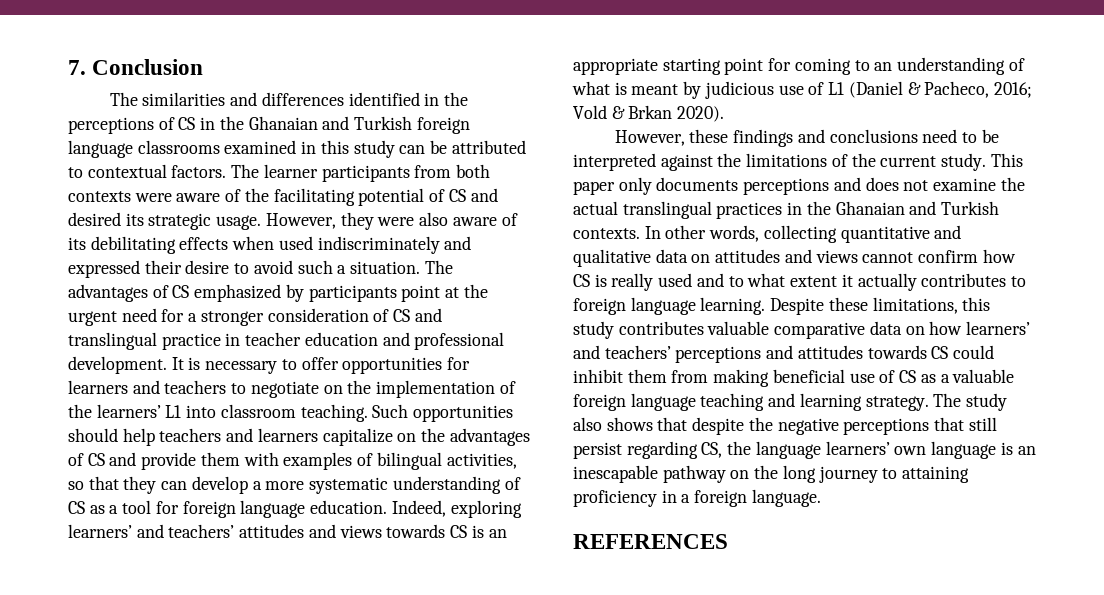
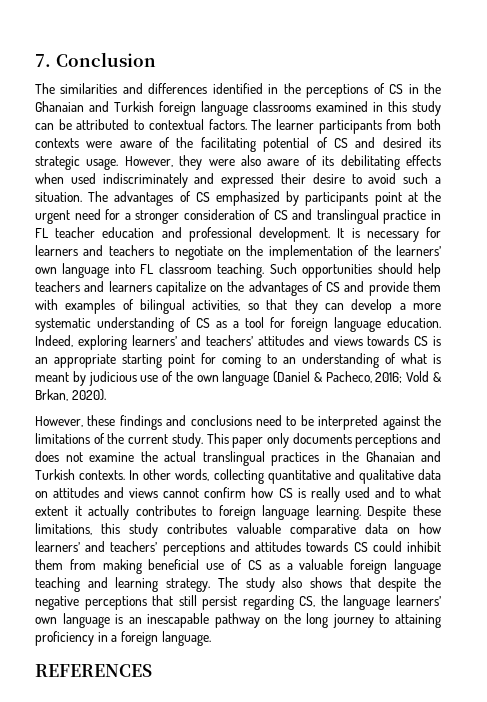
- The advantages of CS emphasized by participants point at the urgent need for a stronger consideration of CS and translingual practice in teacher education and professional development.
+ The advantages of CS emphasized by participants point at the urgent need for a stronger consideration of CS and translingual practice in FL teacher education and professional development.
- It is necessary to offer opportunities for learners and teachers to negotiate on the implementation of the learners’ L1 into classroom teaching.
+ It is necessary for learners and teachers to negotiate on the implementation of the learners’ own language into FL classroom teaching.
- Indeed, exploring learners’ and teachers’ attitudes and views towards CS is an appropriate starting point for coming to an understanding of what is meant by judicious use of L1 (Daniel & Pacheco, 2016; Vold & Brkan 2020).
+ Indeed, exploring learners’ and teachers’ attitudes and views towards CS is an appropriate starting point for coming to an understanding of what is meant by judicious use of the own language (Daniel & Pacheco, 2016; Vold & Brkan, 2020).

